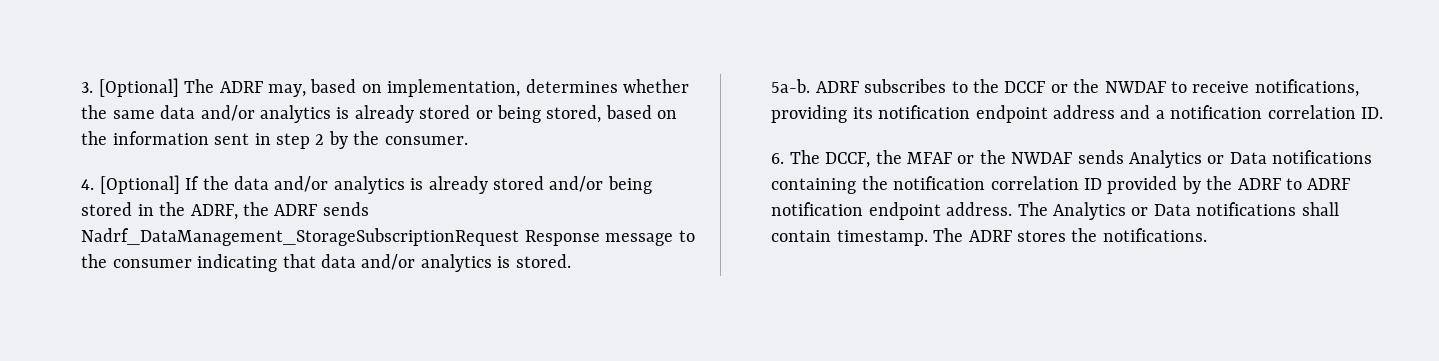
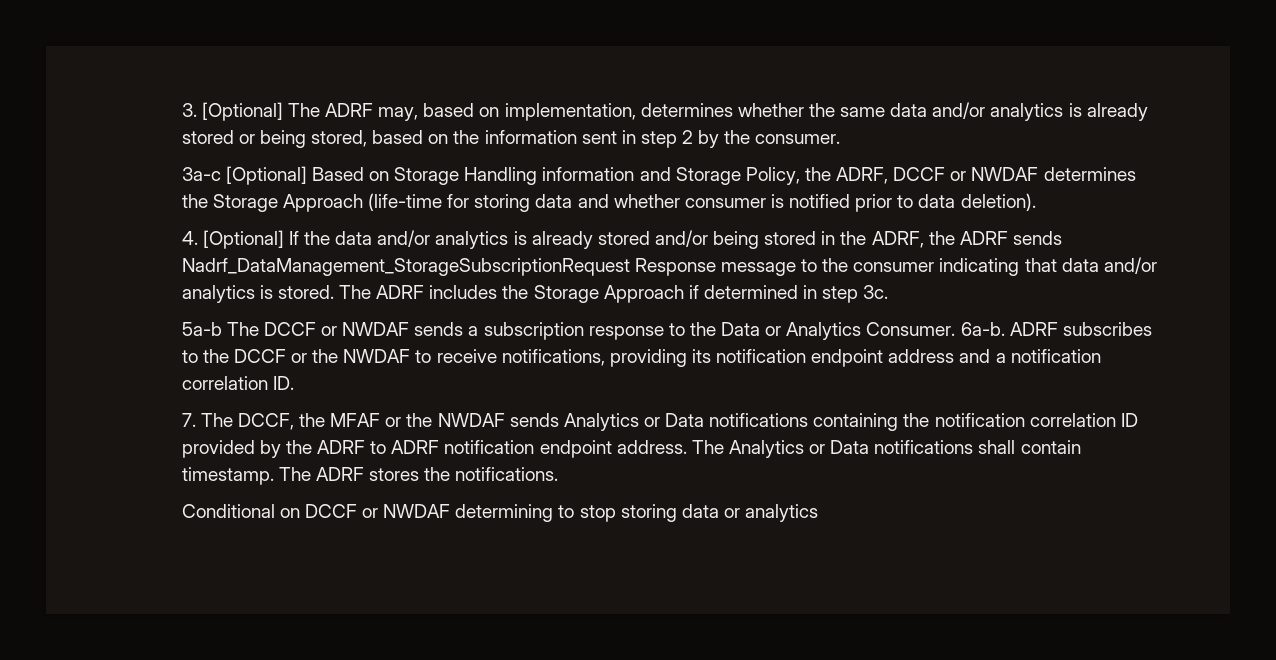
+ 3a-c [Optional] Based on Storage Handling information and Storage Policy, the ADRF, DCCF or NWDAF determines the Storage Approach (life-time for storing data and whether consumer is notified prior to data deletion).
- 4. [Optional] If the data and/or analytics is already stored and/or being stored in the ADRF, the ADRF sends Nadrf_DataManagement_StorageSubscriptionRequest Response message to the consumer indicating that data and/or analytics is stored.
- 5a-b.
+ 4. [Optional] If the data and/or analytics is already stored and/or being stored in the ADRF, the ADRF sends Nadrf_DataManagement_StorageSubscriptionRequest Response message to the consumer indicating that data and/or analytics is stored. The ADRF includes the Storage Approach if determined in step 3c.
+ 5a-b The DCCF or NWDAF sends a subscription response to the Data or Analytics Consumer. 6a-b.
- 6. The DCCF, the MFAF or the NWDAF sends Analytics or Data notifications containing the notification correlation ID provided by the ADRF to ADRF notification endpoint address.
+ 7. The DCCF, the MFAF or the NWDAF sends Analytics or Data notifications containing the notification correlation ID provided by the ADRF to ADRF notification endpoint address.
+ Conditional on DCCF or NWDAF determining to stop storing data or analytics

